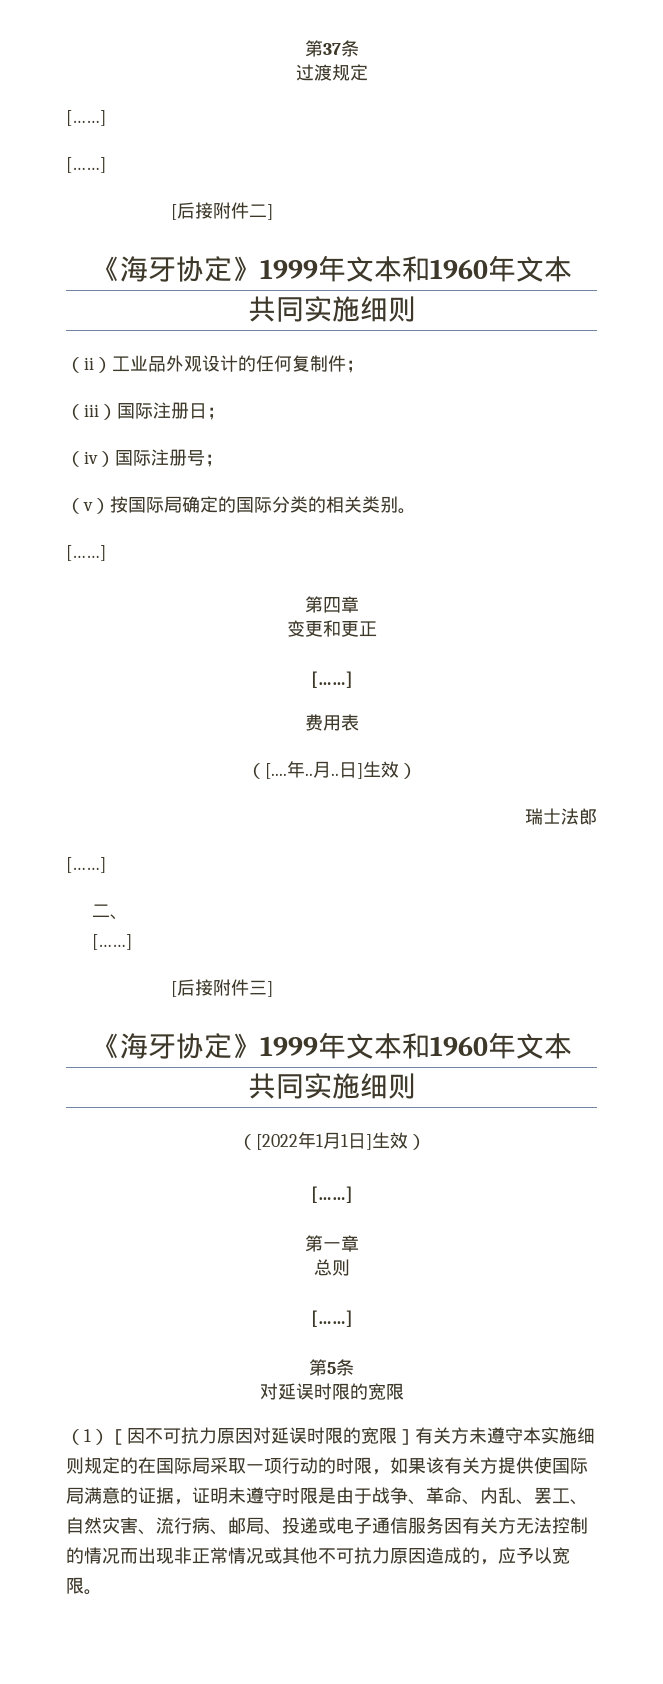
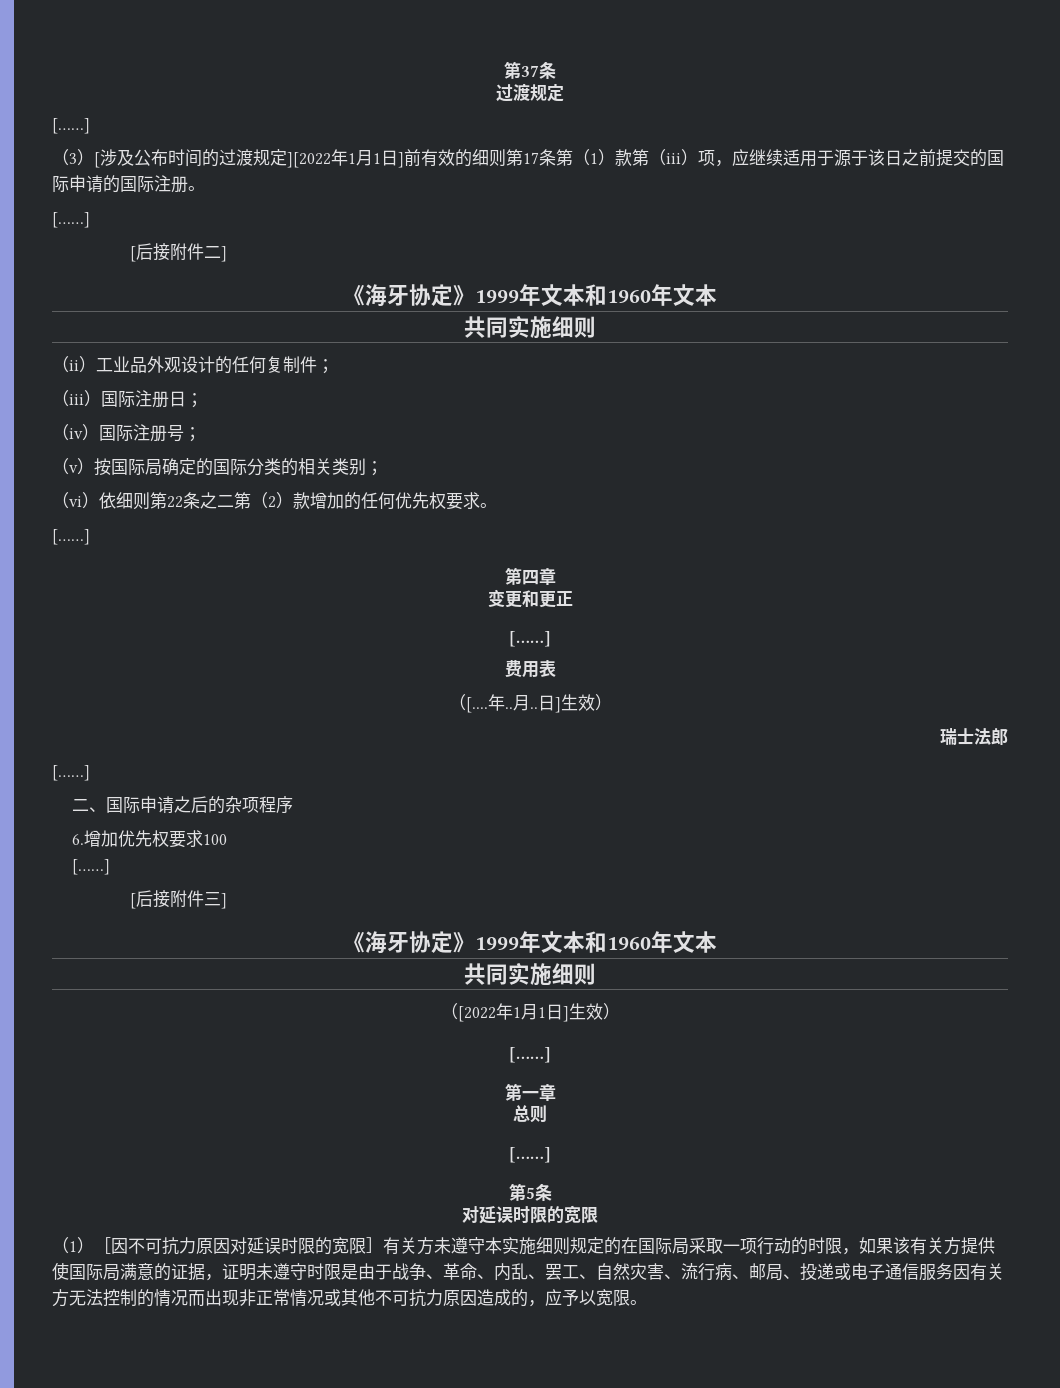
+ （3）[涉及公布时间的过渡规定][2022年1月1日]前有效的细则第17条第（1）款第（iii）项，应继续适用于源于该日之前提交的国际申请的国际注册。
- （v）按国际局确定的国际分类的相关类别。
+ （v）按国际局确定的国际分类的相关类别；
+ （vi）依细则第22条之二第（2）款增加的任何优先权要求。
- 二、
+ 二、国际申请之后的杂项程序
+ 6.增加优先权要求100

